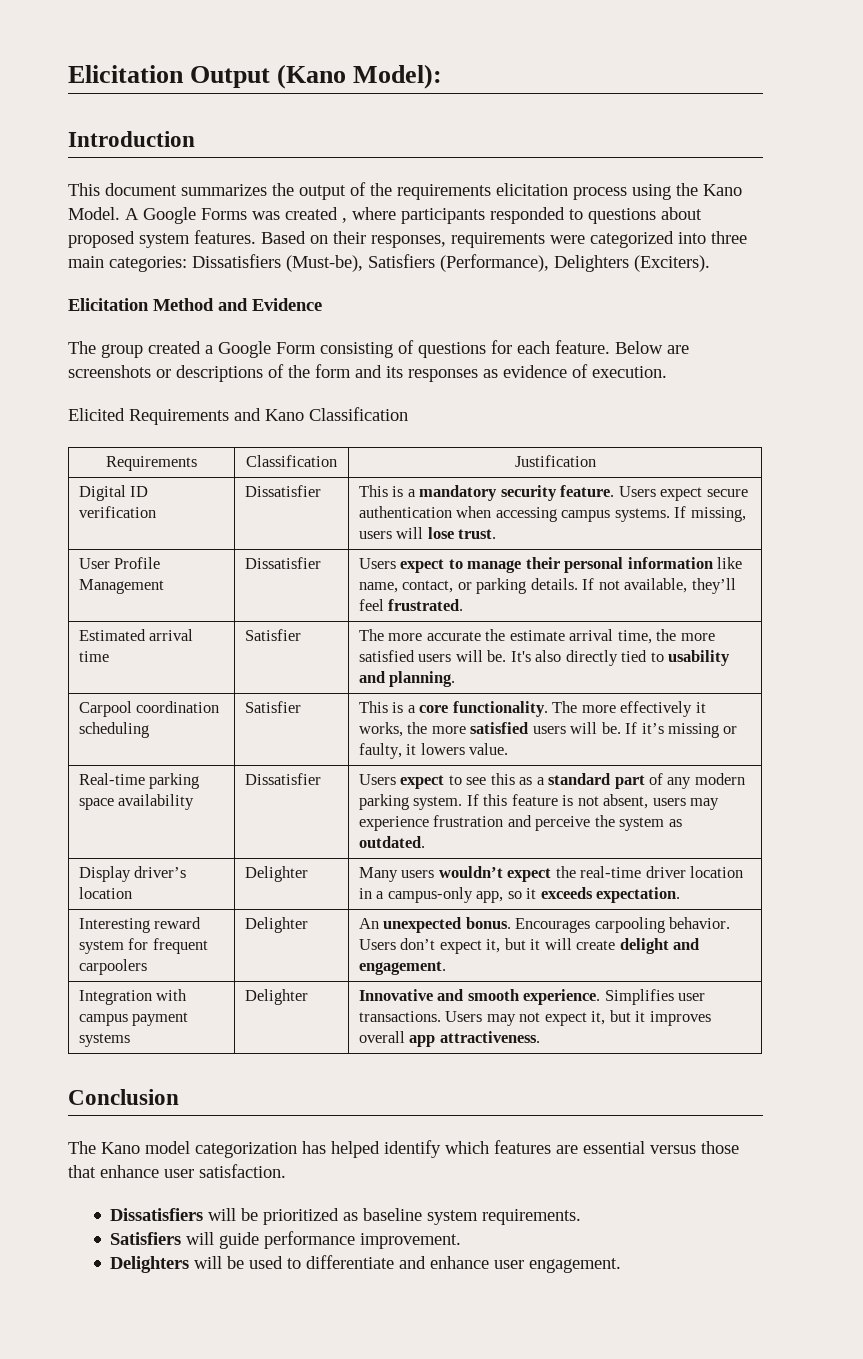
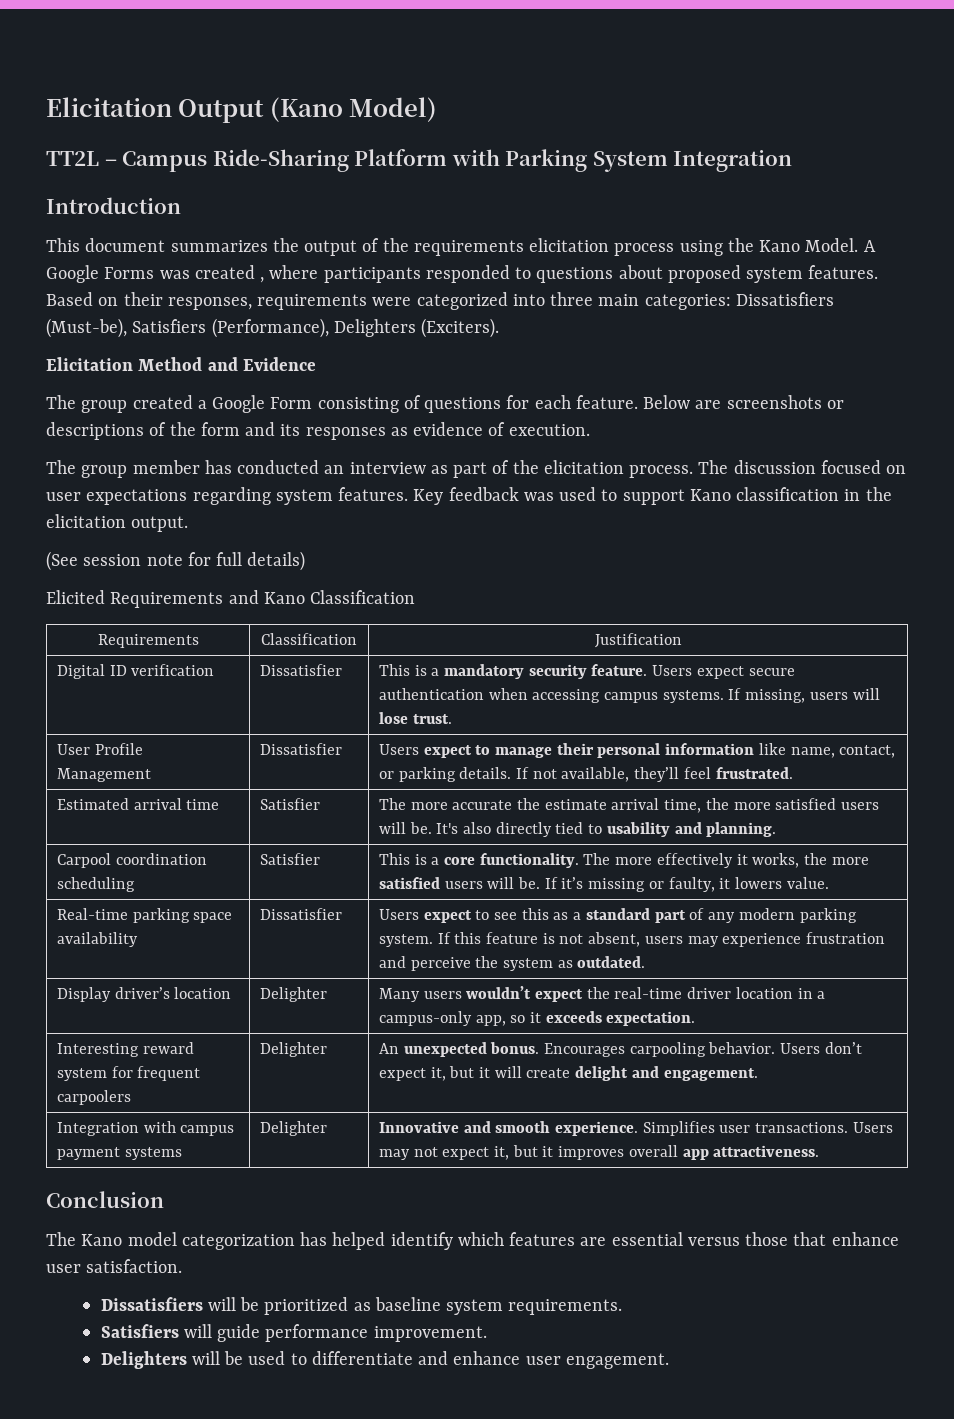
- Elicitation Output (Kano Model):
+ Elicitation Output (Kano Model)
+ TT2L – Campus Ride-Sharing Platform with Parking System Integration
+ The group member has conducted an interview as part of the elicitation process. The discussion focused on user expectations regarding system features. Key feedback was used to support Kano classification in the elicitation output.
+ (See session note for full details)

